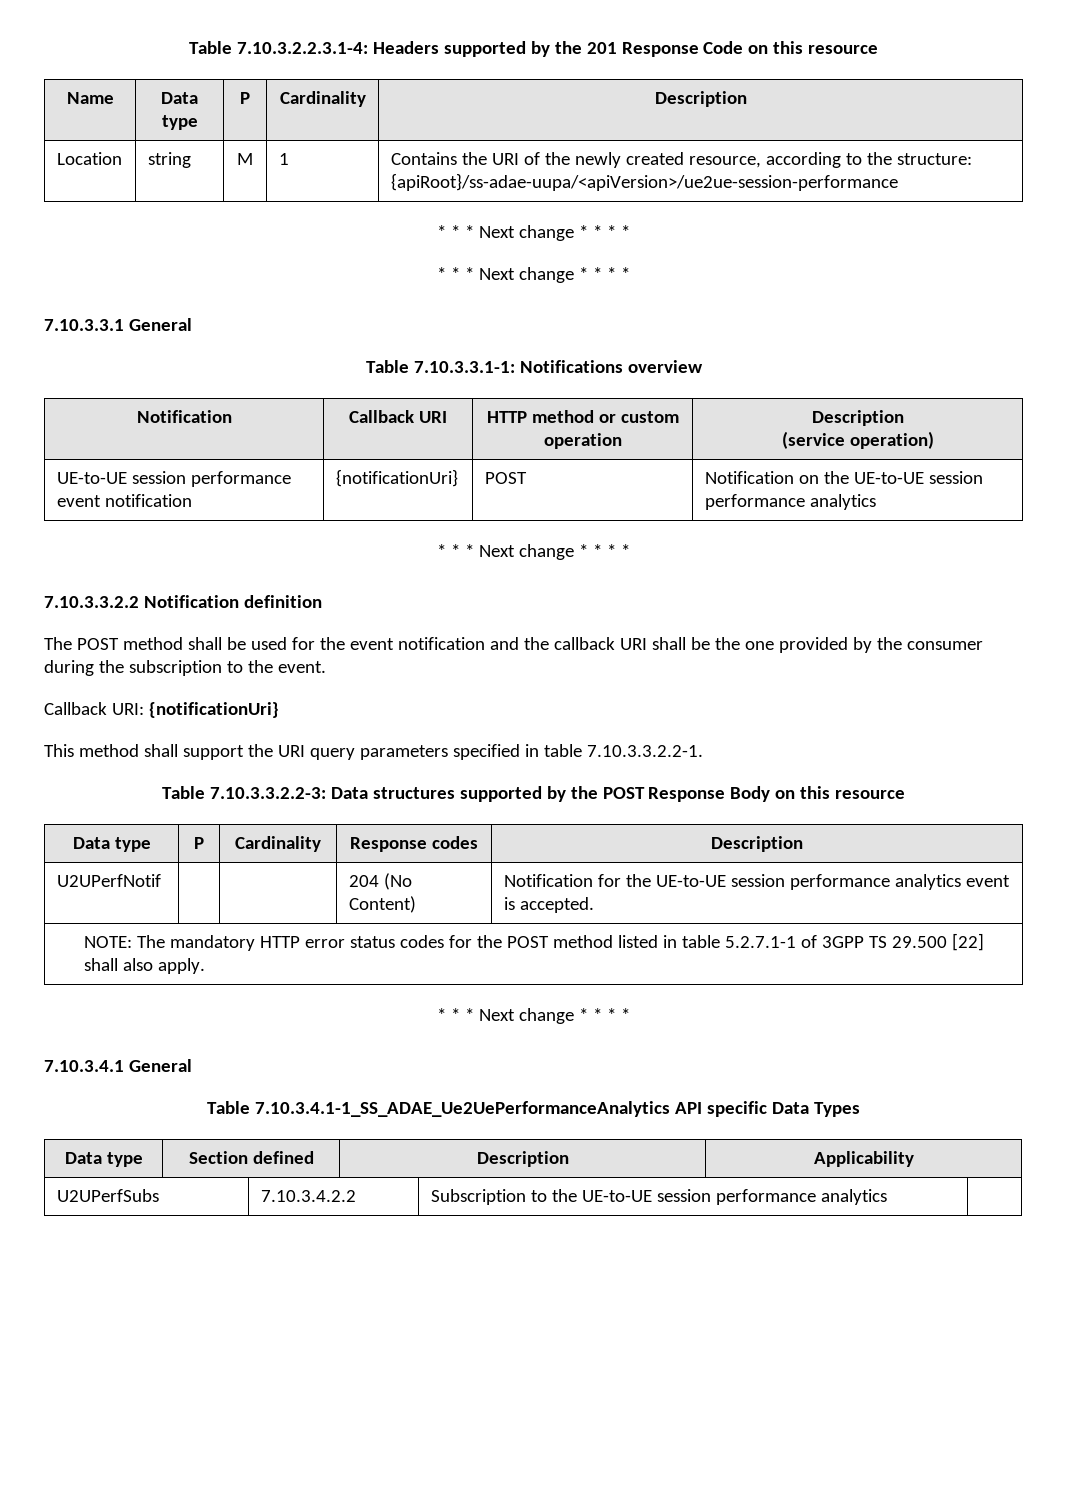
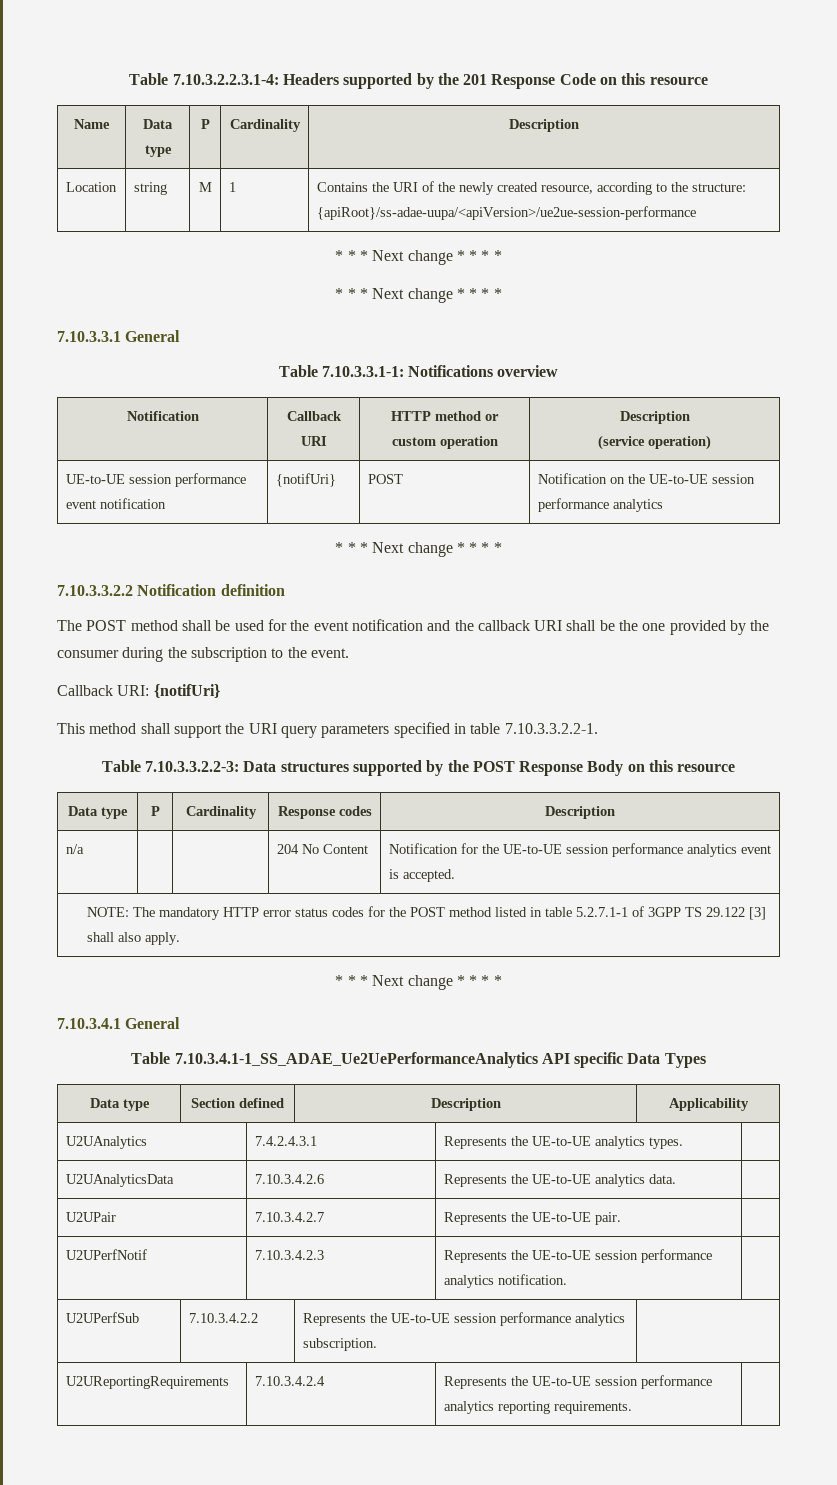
- UE-to-UE session performance event notification | {notificationUri} | POST | Notification on the UE-to-UE session performance analytics
+ UE-to-UE session performance event notification | {notifUri} | POST | Notification on the UE-to-UE session performance analytics
- Callback URI: {notificationUri}
+ Callback URI: {notifUri}
- U2UPerfNotif | | | 204 (No Content) | Notification for the UE-to-UE session performance analytics event is accepted.
+ n/a | | | 204 No Content | Notification for the UE-to-UE session performance analytics event is accepted.
- NOTE: The mandatory HTTP error status codes for the POST method listed in table 5.2.7.1-1 of 3GPP TS 29.500 [22] shall also apply.
+ NOTE: The mandatory HTTP error status codes for the POST method listed in table 5.2.7.1-1 of 3GPP TS 29.122 [3] shall also apply.
- U2UPerfSubs | 7.10.3.4.2.2 | Subscription to the UE-to-UE session performance analytics |
+ U2UAnalytics | 7.4.2.4.3.1 | Represents the UE-to-UE analytics types. |
+ U2UAnalyticsData | 7.10.3.4.2.6 | Represents the UE-to-UE analytics data. |
+ U2UPair | 7.10.3.4.2.7 | Represents the UE-to-UE pair. |
+ U2UPerfNotif | 7.10.3.4.2.3 | Represents the UE-to-UE session performance analytics notification. |
+ U2UPerfSub | 7.10.3.4.2.2 | Represents the UE-to-UE session performance analytics subscription. |
+ U2UReportingRequirements | 7.10.3.4.2.4 | Represents the UE-to-UE session performance analytics reporting requirements. |

